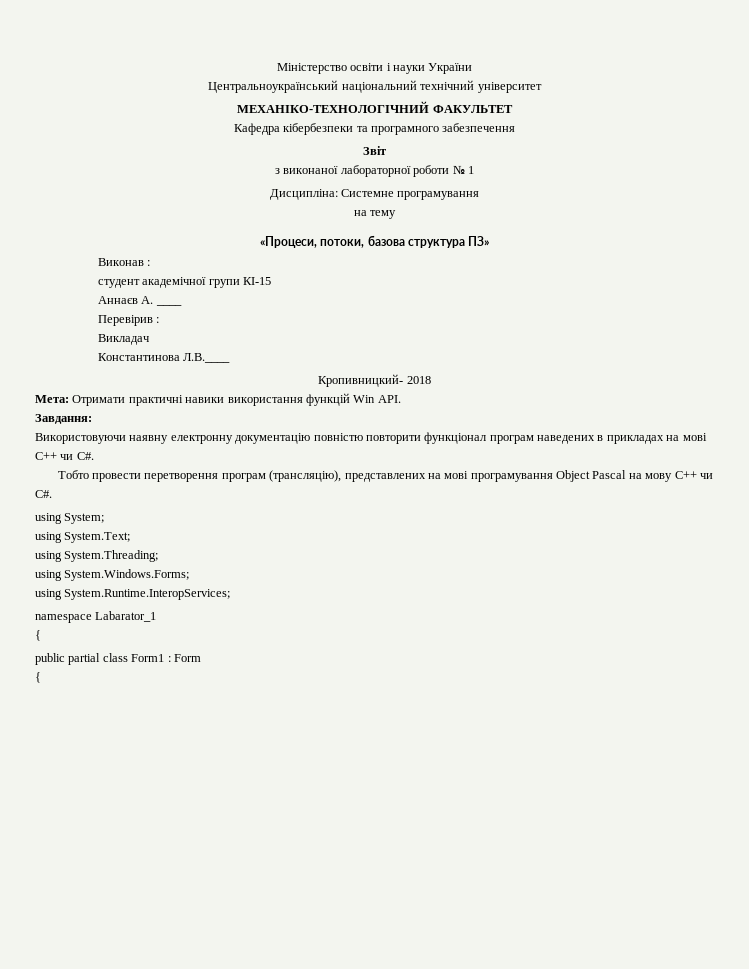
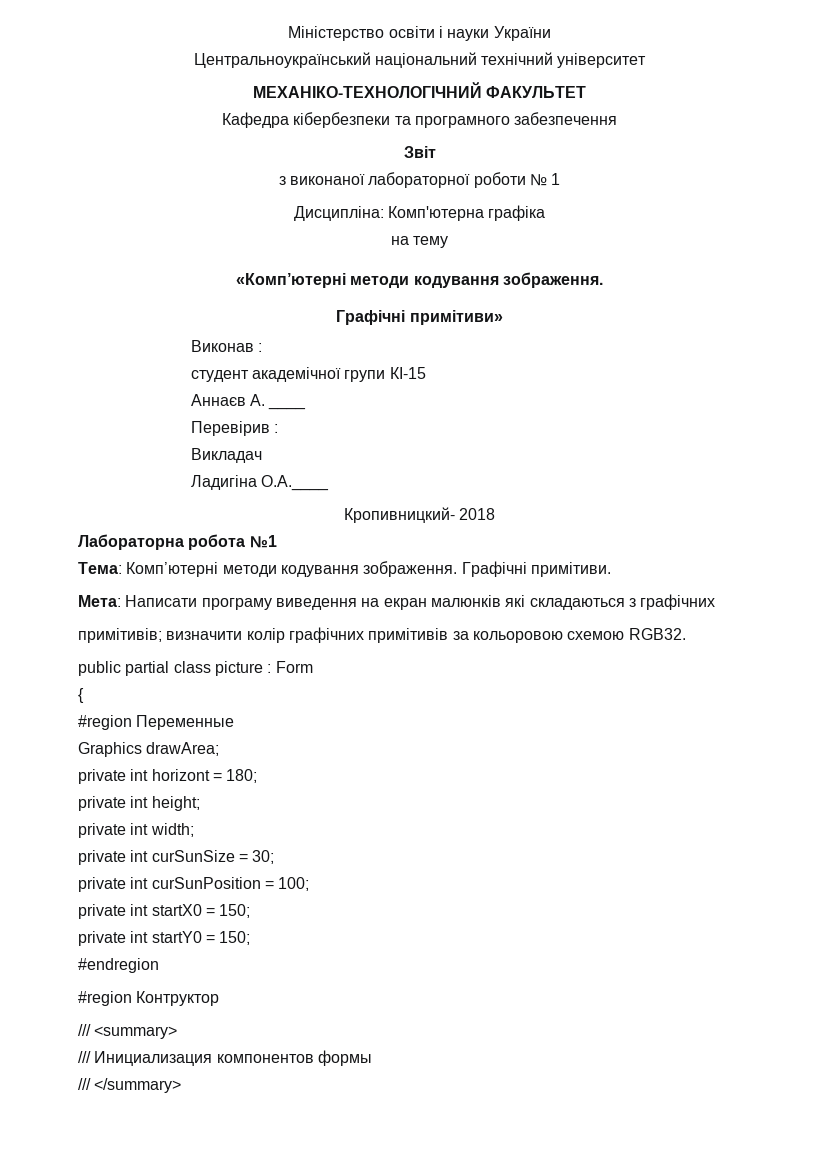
- Дисципліна: Системне програмування
+ Дисципліна: Комп'ютерна графіка
- «Процеси, потоки, базова структура ПЗ»
+ «Комп’ютерні методи кодування зображення.
+ Графічні примітиви»
- Константинова Л.В.____
+ Ладигiна О.А.____
- Мета: Отримати практичні навики використання функцій Win API.
- Завдання:
- Використовуючи наявну електронну документацію повністю повторити функціонал програм наведених в прикладах на мові С++ чи С#.
- Тобто провести перетворення програм (трансляцію), представлених на мові програмування Object Pascal на мову С++ чи С#.
- using System;
- using System.Text;
- using System.Threading;
- using System.Windows.Forms;
- using System.Runtime.InteropServices;
- namespace Labarator_1
- {
+ Лабораторна робота №1
+ Тема: Комп’ютерні методи кодування зображення. Графічні примітиви.
+ Мета: Написати програму виведення на екран малюнків які складаються з графічних
+ примітивів; визначити колір графічних примітивів за кольоровою схемою RGB32.
- public partial class Form1 : Form
+ public partial class picture : Form
+ #region Переменные
+ Graphics drawArea;
+ private int horizont = 180;
+ private int height;
+ private int width;
+ private int curSunSize = 30;
+ private int curSunPosition = 100;
+ private int startX0 = 150;
+ private int startY0 = 150;
+ #endregion
+ #region Контруктор
+ /// <summary>
+ /// Инициализация компонентов формы
+ /// </summary>

